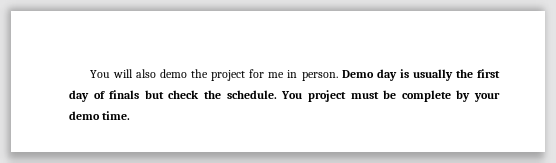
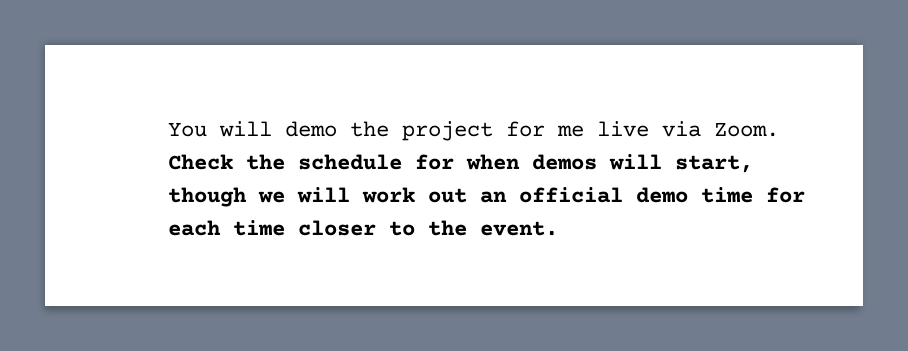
- You will also demo the project for me in person. Demo day is usually the first day of finals but check the schedule. You project must be complete by your demo time.
+ You will demo the project for me live via Zoom. Check the schedule for when demos will start, though we will work out an official demo time for each time closer to the event.

